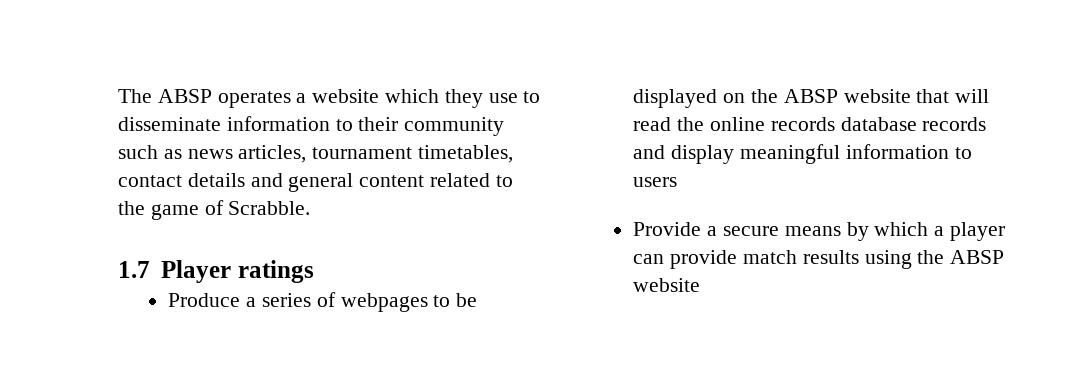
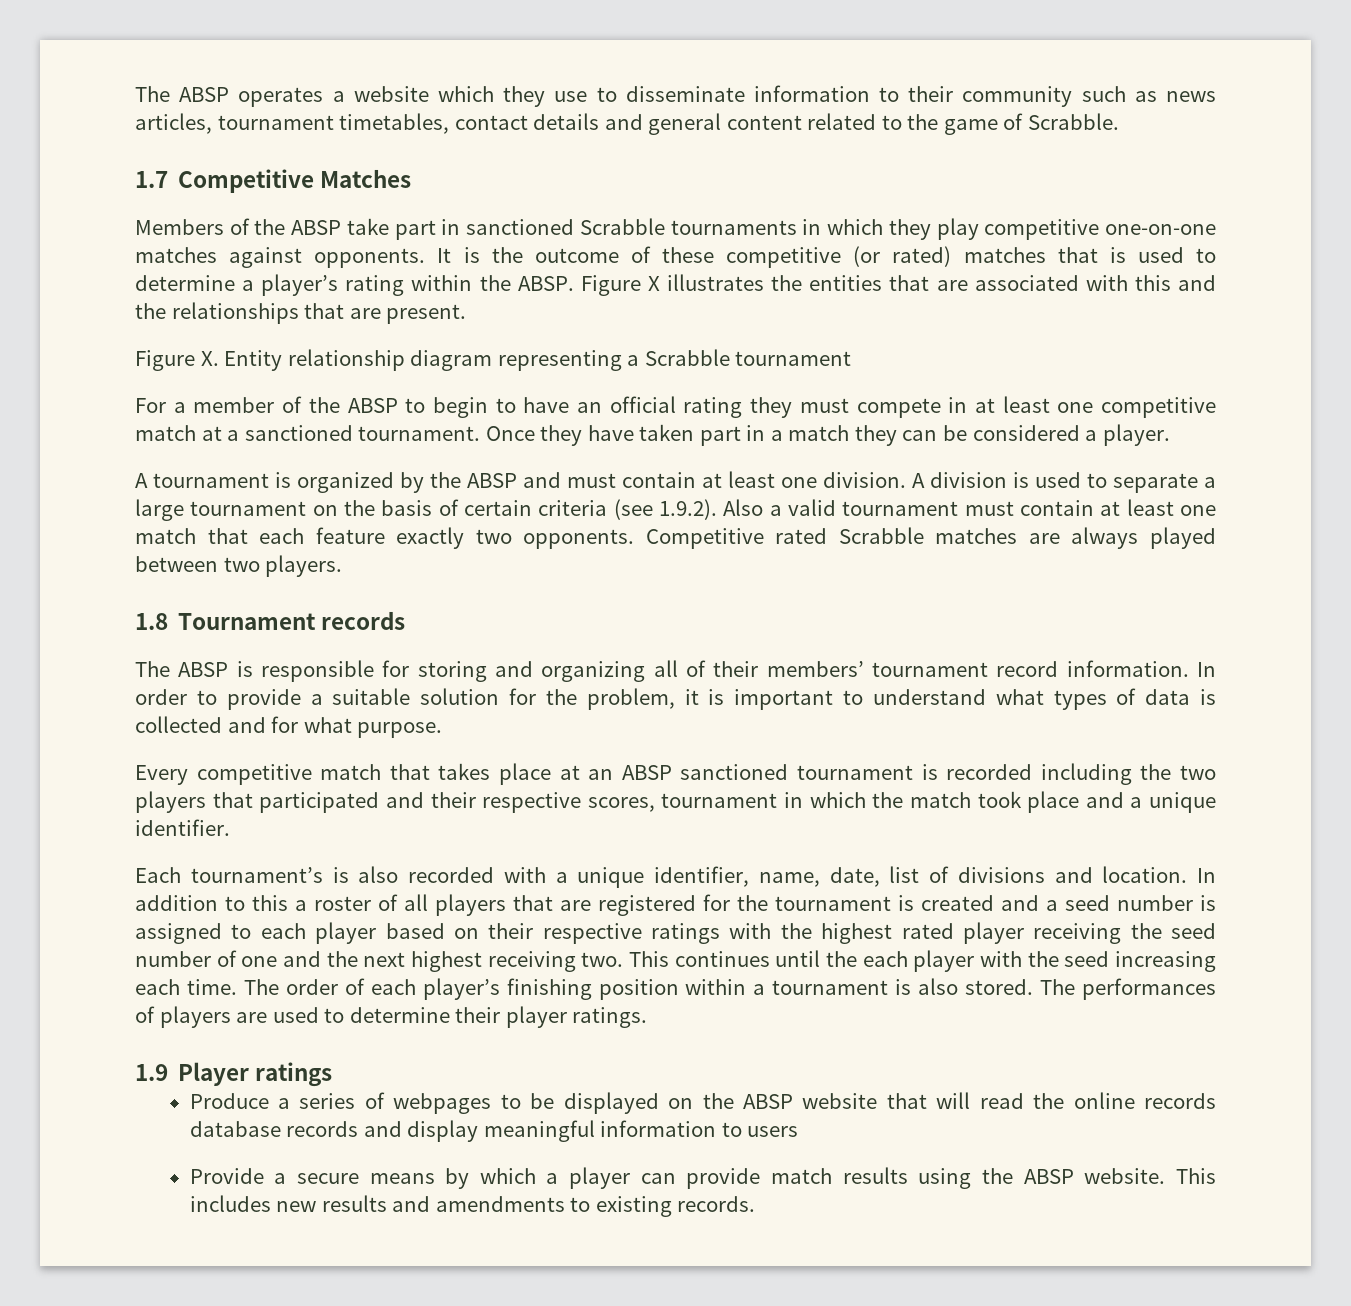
- 1.7 Player ratings
+ 1.7 Competitive Matches
+ Members of the ABSP take part in sanctioned Scrabble tournaments in which they play competitive one-on-one matches against opponents. It is the outcome of these competitive (or rated) matches that is used to determine a player’s rating within the ABSP. Figure X illustrates the entities that are associated with this and the relationships that are present.
+ Figure X. Entity relationship diagram representing a Scrabble tournament
+ For a member of the ABSP to begin to have an official rating they must compete in at least one competitive match at a sanctioned tournament. Once they have taken part in a match they can be considered a player.
+ A tournament is organized by the ABSP and must contain at least one division. A division is used to separate a large tournament on the basis of certain criteria (see 1.9.2). Also a valid tournament must contain at least one match that each feature exactly two opponents. Competitive rated Scrabble matches are always played between two players.
+ 1.8 Tournament records
+ The ABSP is responsible for storing and organizing all of their members’ tournament record information. In order to provide a suitable solution for the problem, it is important to understand what types of data is collected and for what purpose.
+ Every competitive match that takes place at an ABSP sanctioned tournament is recorded including the two players that participated and their respective scores, tournament in which the match took place and a unique identifier.
+ Each tournament’s is also recorded with a unique identifier, name, date, list of divisions and location. In addition to this a roster of all players that are registered for the tournament is created and a seed number is assigned to each player based on their respective ratings with the highest rated player receiving the seed number of one and the next highest receiving two. This continues until the each player with the seed increasing each time. The order of each player’s finishing position within a tournament is also stored. The performances of players are used to determine their player ratings.
+ 1.9 Player ratings
- Provide a secure means by which a player can provide match results using the ABSP website
+ Provide a secure means by which a player can provide match results using the ABSP website. This includes new results and amendments to existing records.

